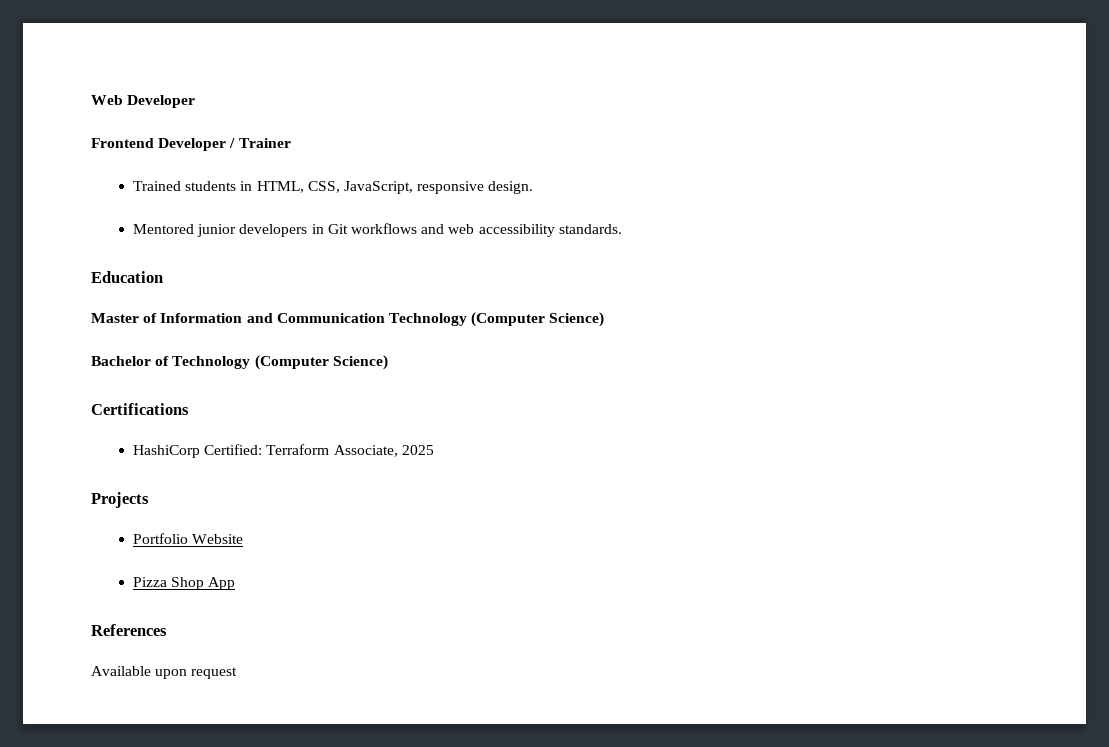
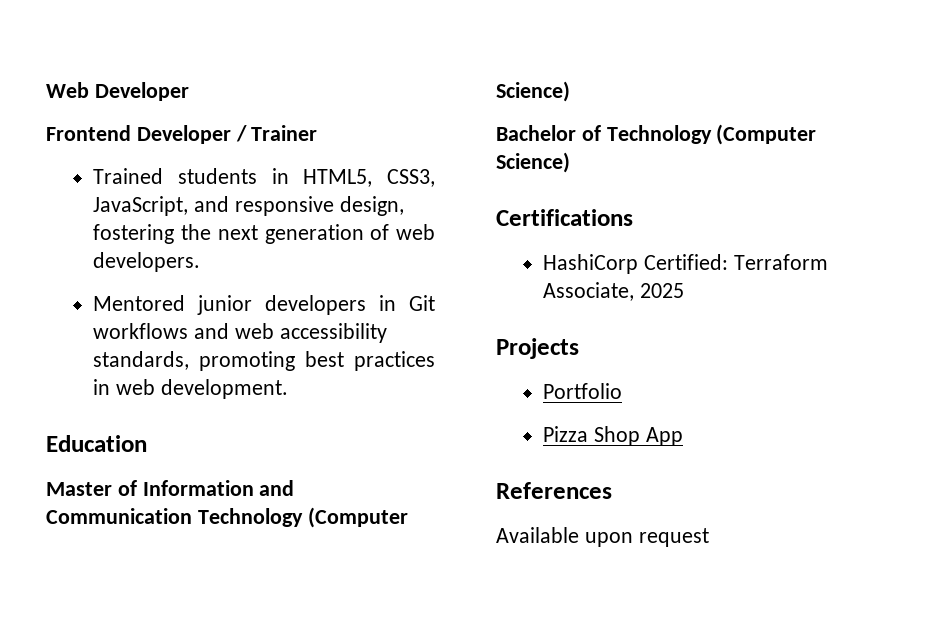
- Trained students in HTML, CSS, JavaScript, responsive design.
+ Trained students in HTML5, CSS3, JavaScript, and responsive design, fostering the next generation of web developers.
- Mentored junior developers in Git workflows and web accessibility standards.
+ Mentored junior developers in Git workflows and web accessibility standards, promoting best practices in web development.
- Portfolio Website
+ Portfolio

